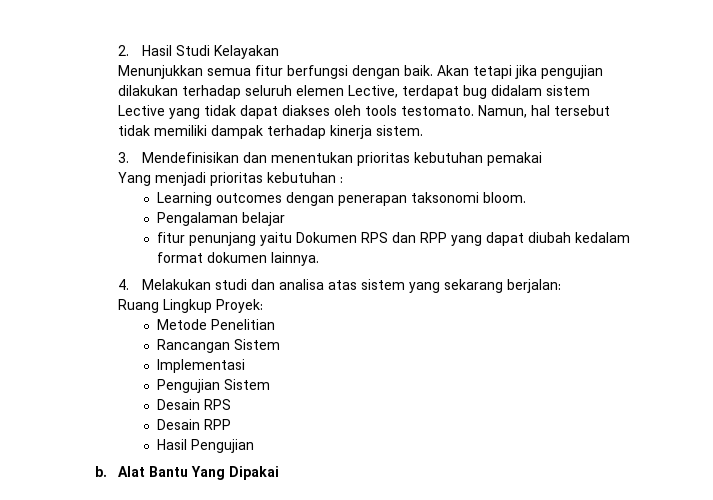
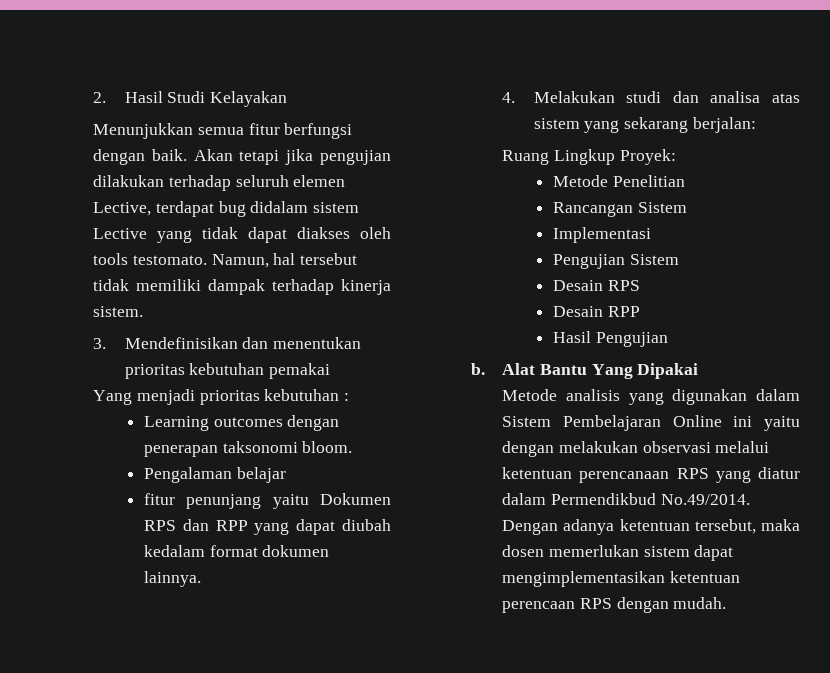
+ Metode analisis yang digunakan dalam Sistem Pembelajaran Online ini yaitu dengan melakukan observasi melalui ketentuan perencanaan RPS yang diatur dalam Permendikbud No.49/2014. Dengan adanya ketentuan tersebut, maka dosen memerlukan sistem dapat mengimplementasikan ketentuan perencaan RPS dengan mudah.

